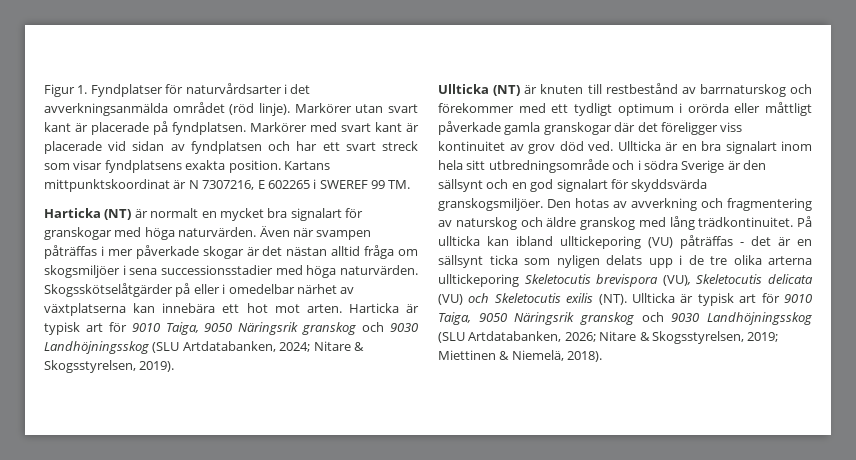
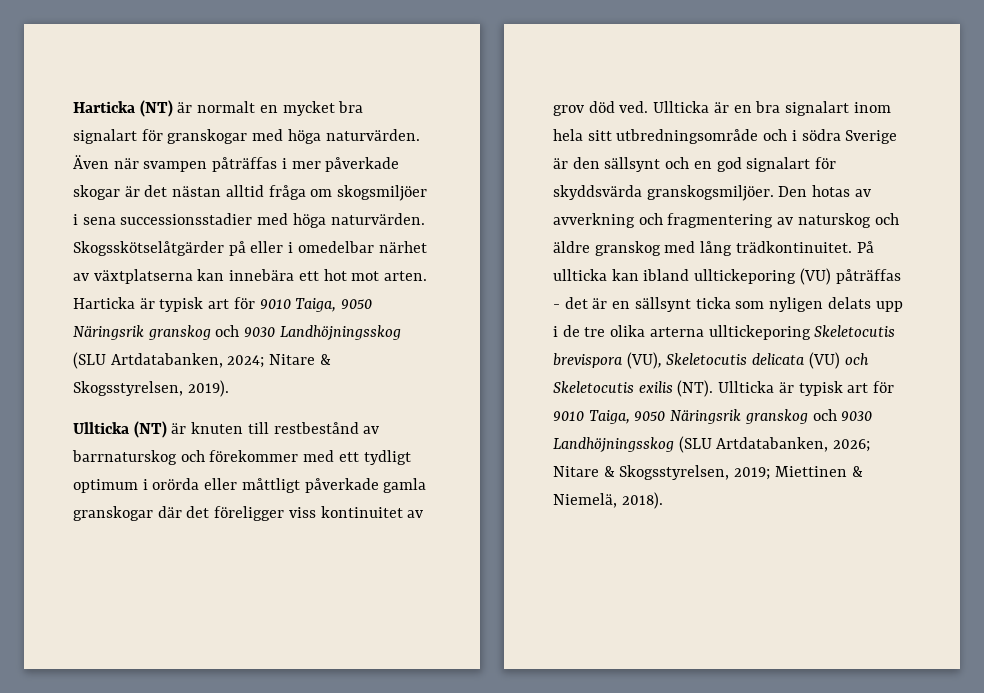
- Figur 1. Fyndplatser för naturvårdsarter i det avverkningsanmälda området (röd linje). Markörer utan svart kant är placerade på fyndplatsen. Markörer med svart kant är placerade vid sidan av fyndplatsen och har ett svart streck som visar fyndplatsens exakta position. Kartans mittpunktskoordinat är N 7307216, E 602265 i SWEREF 99 TM.

